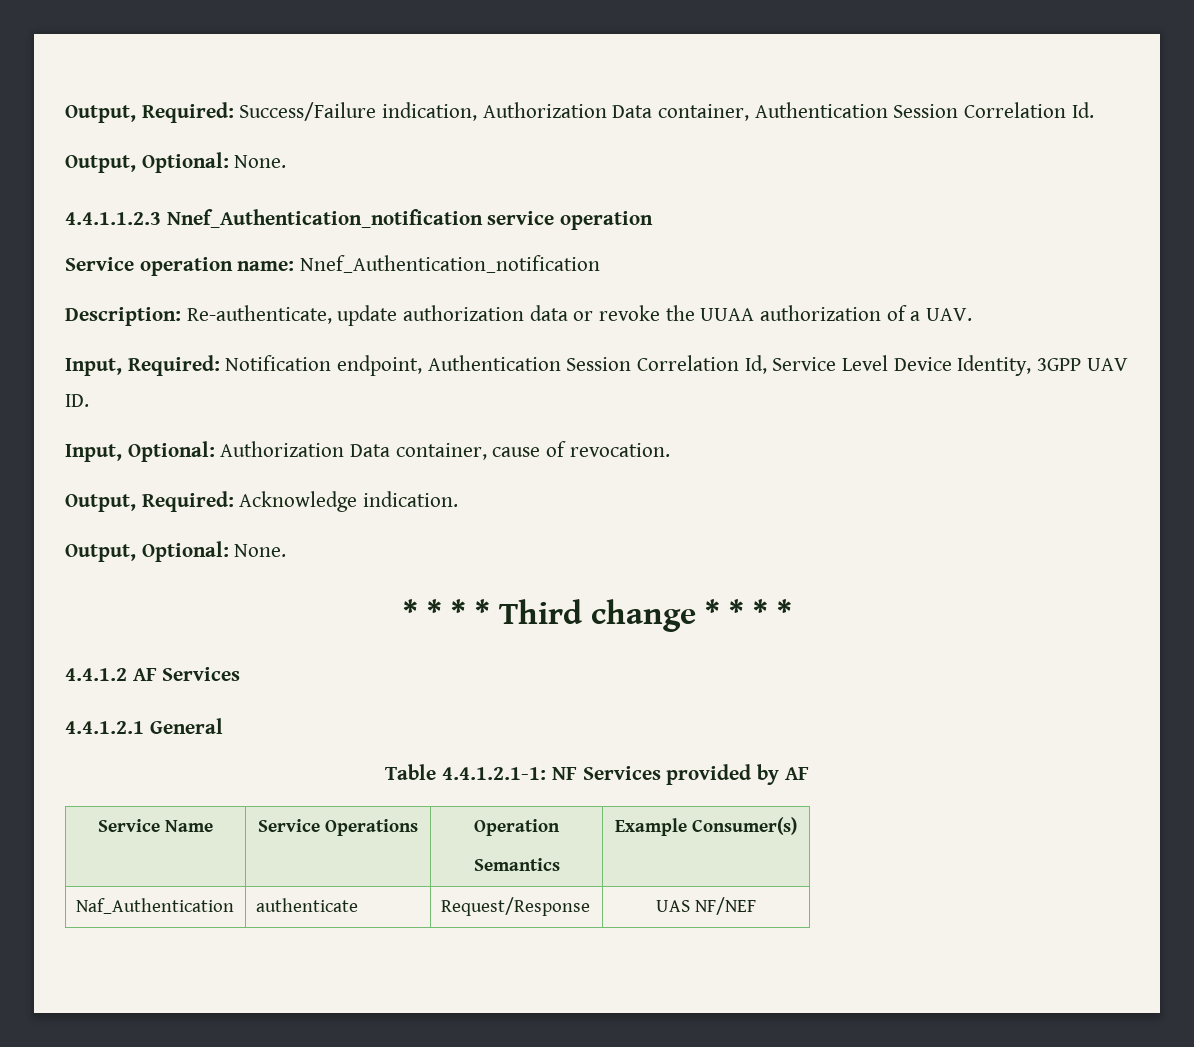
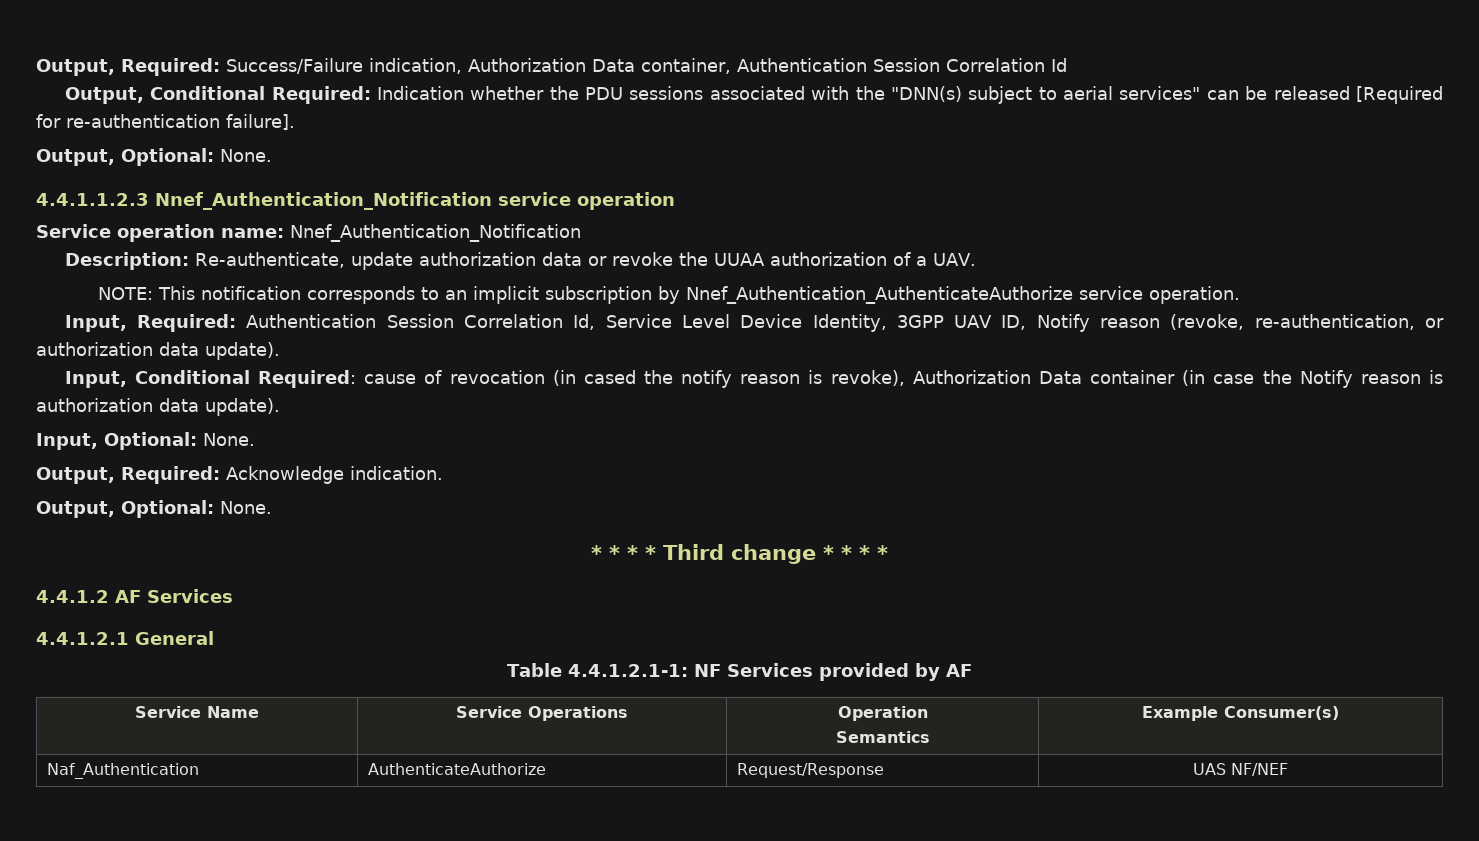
- Output, Required: Success/Failure indication, Authorization Data container, Authentication Session Correlation Id.
+ Output, Required: Success/Failure indication, Authorization Data container, Authentication Session Correlation Id
+ Output, Conditional Required: Indication whether the PDU sessions associated with the "DNN(s) subject to aerial services" can be released [Required for re-authentication failure].
- 4.4.1.1.2.3 Nnef_Authentication_notification service operation
+ 4.4.1.1.2.3 Nnef_Authentication_Notification service operation
- Service operation name: Nnef_Authentication_notification
+ Service operation name: Nnef_Authentication_Notification
+ NOTE: This notification corresponds to an implicit subscription by Nnef_Authentication_AuthenticateAuthorize service operation.
- Input, Required: Notification endpoint, Authentication Session Correlation Id, Service Level Device Identity, 3GPP UAV ID.
- Input, Optional: Authorization Data container, cause of revocation.
+ Input, Required: Authentication Session Correlation Id, Service Level Device Identity, 3GPP UAV ID, Notify reason (revoke, re-authentication, or authorization data update).
+ Input, Conditional Required: cause of revocation (in cased the notify reason is revoke), Authorization Data container (in case the Notify reason is authorization data update).
+ Input, Optional: None.
- Naf_Authentication | authenticate | Request/Response | UAS NF/NEF
+ Naf_Authentication | AuthenticateAuthorize | Request/Response | UAS NF/NEF

